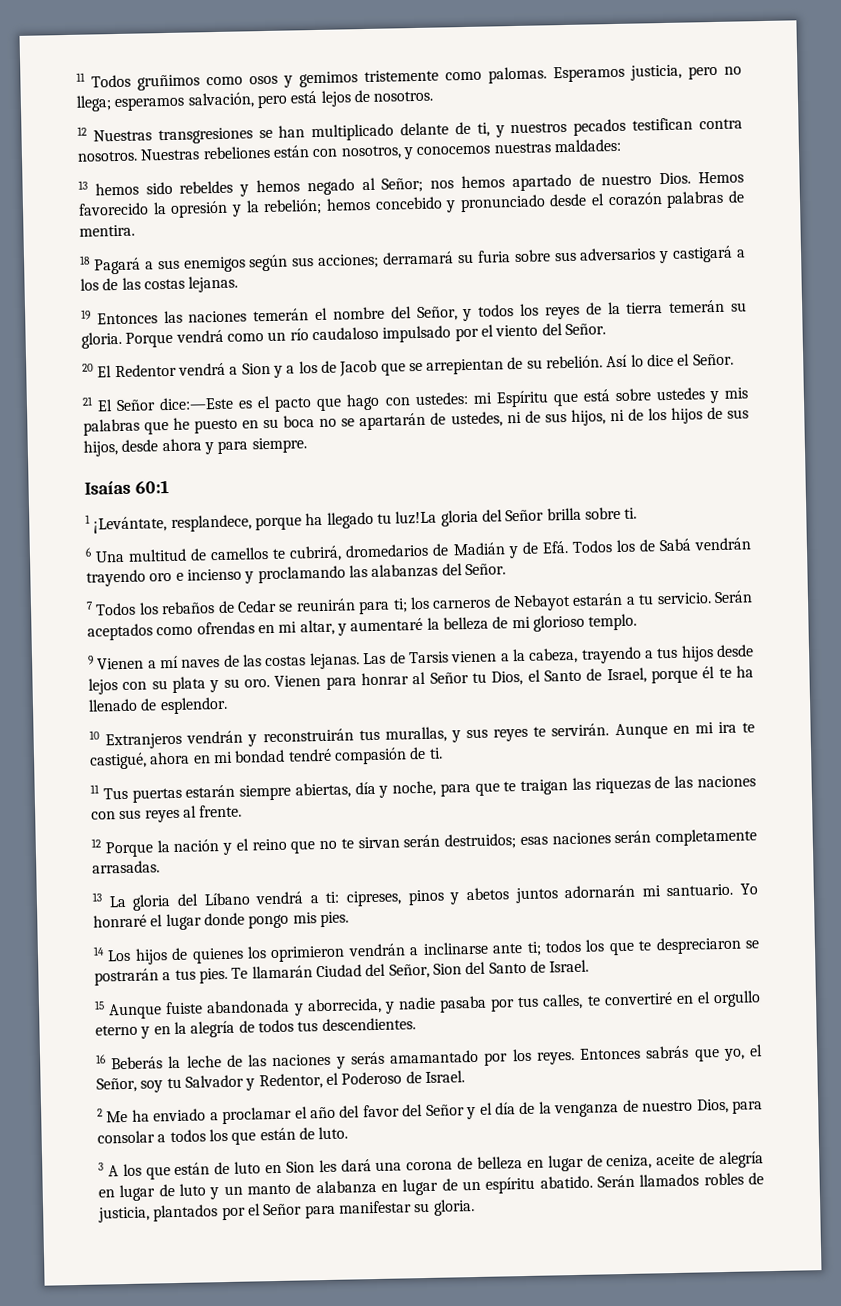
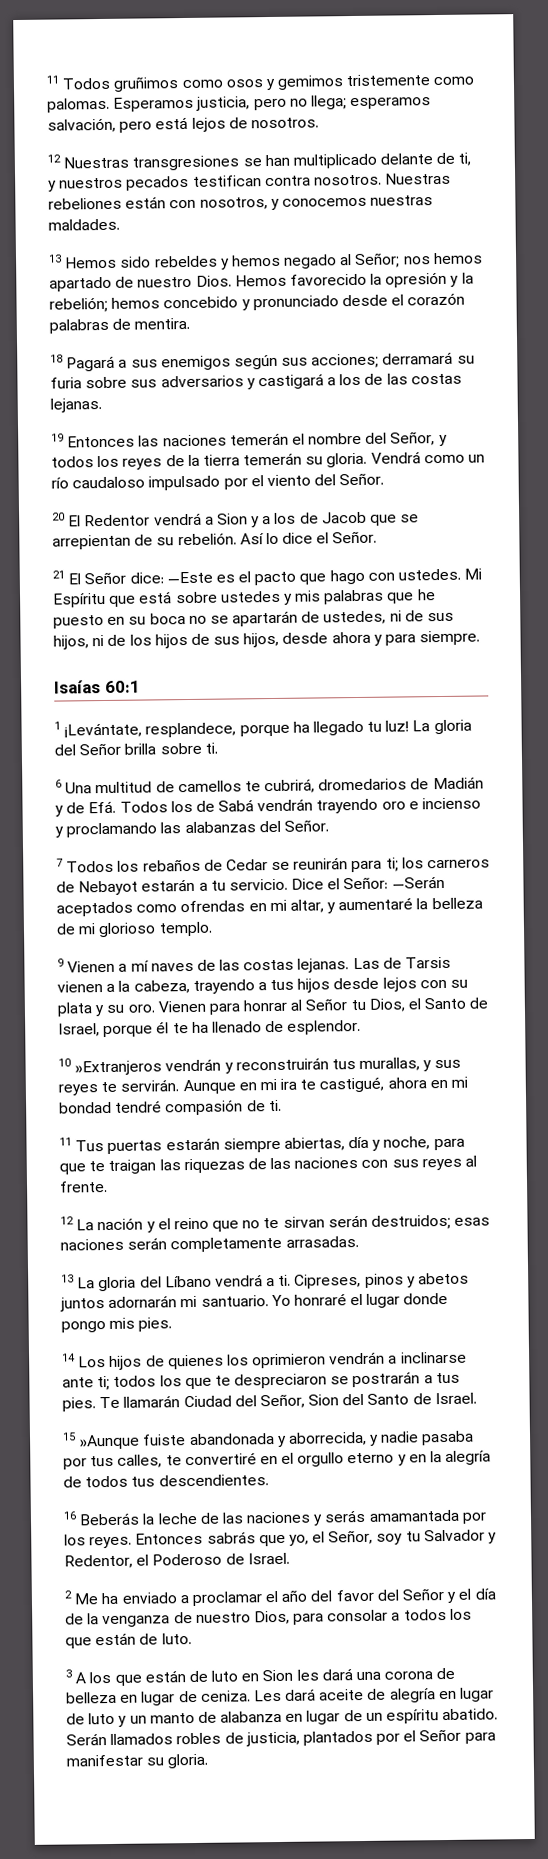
- Nuestras rebeliones están con nosotros, y conocemos nuestras maldades:
- 13 hemos sido rebeldes y hemos negado al Señor; nos hemos apartado de nuestro Dios.
+ Nuestras rebeliones están con nosotros, y conocemos nuestras maldades.
+ 13 Hemos sido rebeldes y hemos negado al Señor; nos hemos apartado de nuestro Dios.
- Porque vendrá como un río caudaloso impulsado por el viento del Señor.
+ Vendrá como un río caudaloso impulsado por el viento del Señor.
- 21 El Señor dice:—Este es el pacto que hago con ustedes: mi Espíritu que está sobre ustedes y mis palabras que he puesto en su boca no se apartarán de ustedes, ni de sus hijos, ni de los hijos de sus hijos, desde ahora y para siempre.
+ 21 El Señor dice: —Este es el pacto que hago con ustedes. Mi Espíritu que está sobre ustedes y mis palabras que he puesto en su boca no se apartarán de ustedes, ni de sus hijos, ni de los hijos de sus hijos, desde ahora y para siempre.
- 1 ¡Levántate, resplandece, porque ha llegado tu luz!La gloria del Señor brilla sobre ti.
+ 1 ¡Levántate, resplandece, porque ha llegado tu luz! La gloria del Señor brilla sobre ti.
- Serán aceptados como ofrendas en mi altar, y aumentaré la belleza de mi glorioso templo.
+ Dice el Señor: —Serán aceptados como ofrendas en mi altar, y aumentaré la belleza de mi glorioso templo.
- 10 Extranjeros vendrán y reconstruirán tus murallas, y sus reyes te servirán.
+ 10 »Extranjeros vendrán y reconstruirán tus murallas, y sus reyes te servirán.
- 12 Porque la nación y el reino que no te sirvan serán destruidos; esas naciones serán completamente arrasadas.
+ 12 La nación y el reino que no te sirvan serán destruidos; esas naciones serán completamente arrasadas.
- 13 La gloria del Líbano vendrá a ti: cipreses, pinos y abetos juntos adornarán mi santuario.
+ 13 La gloria del Líbano vendrá a ti. Cipreses, pinos y abetos juntos adornarán mi santuario.
- 15 Aunque fuiste abandonada y aborrecida, y nadie pasaba por tus calles, te convertiré en el orgullo eterno y en la alegría de todos tus descendientes.
+ 15 »Aunque fuiste abandonada y aborrecida, y nadie pasaba por tus calles, te convertiré en el orgullo eterno y en la alegría de todos tus descendientes.
- 16 Beberás la leche de las naciones y serás amamantado por los reyes.
+ 16 Beberás la leche de las naciones y serás amamantada por los reyes.
- 3 A los que están de luto en Sion les dará una corona de belleza en lugar de ceniza, aceite de alegría en lugar de luto y un manto de alabanza en lugar de un espíritu abatido.
+ 3 A los que están de luto en Sion les dará una corona de belleza en lugar de ceniza. Les dará aceite de alegría en lugar de luto y un manto de alabanza en lugar de un espíritu abatido.

